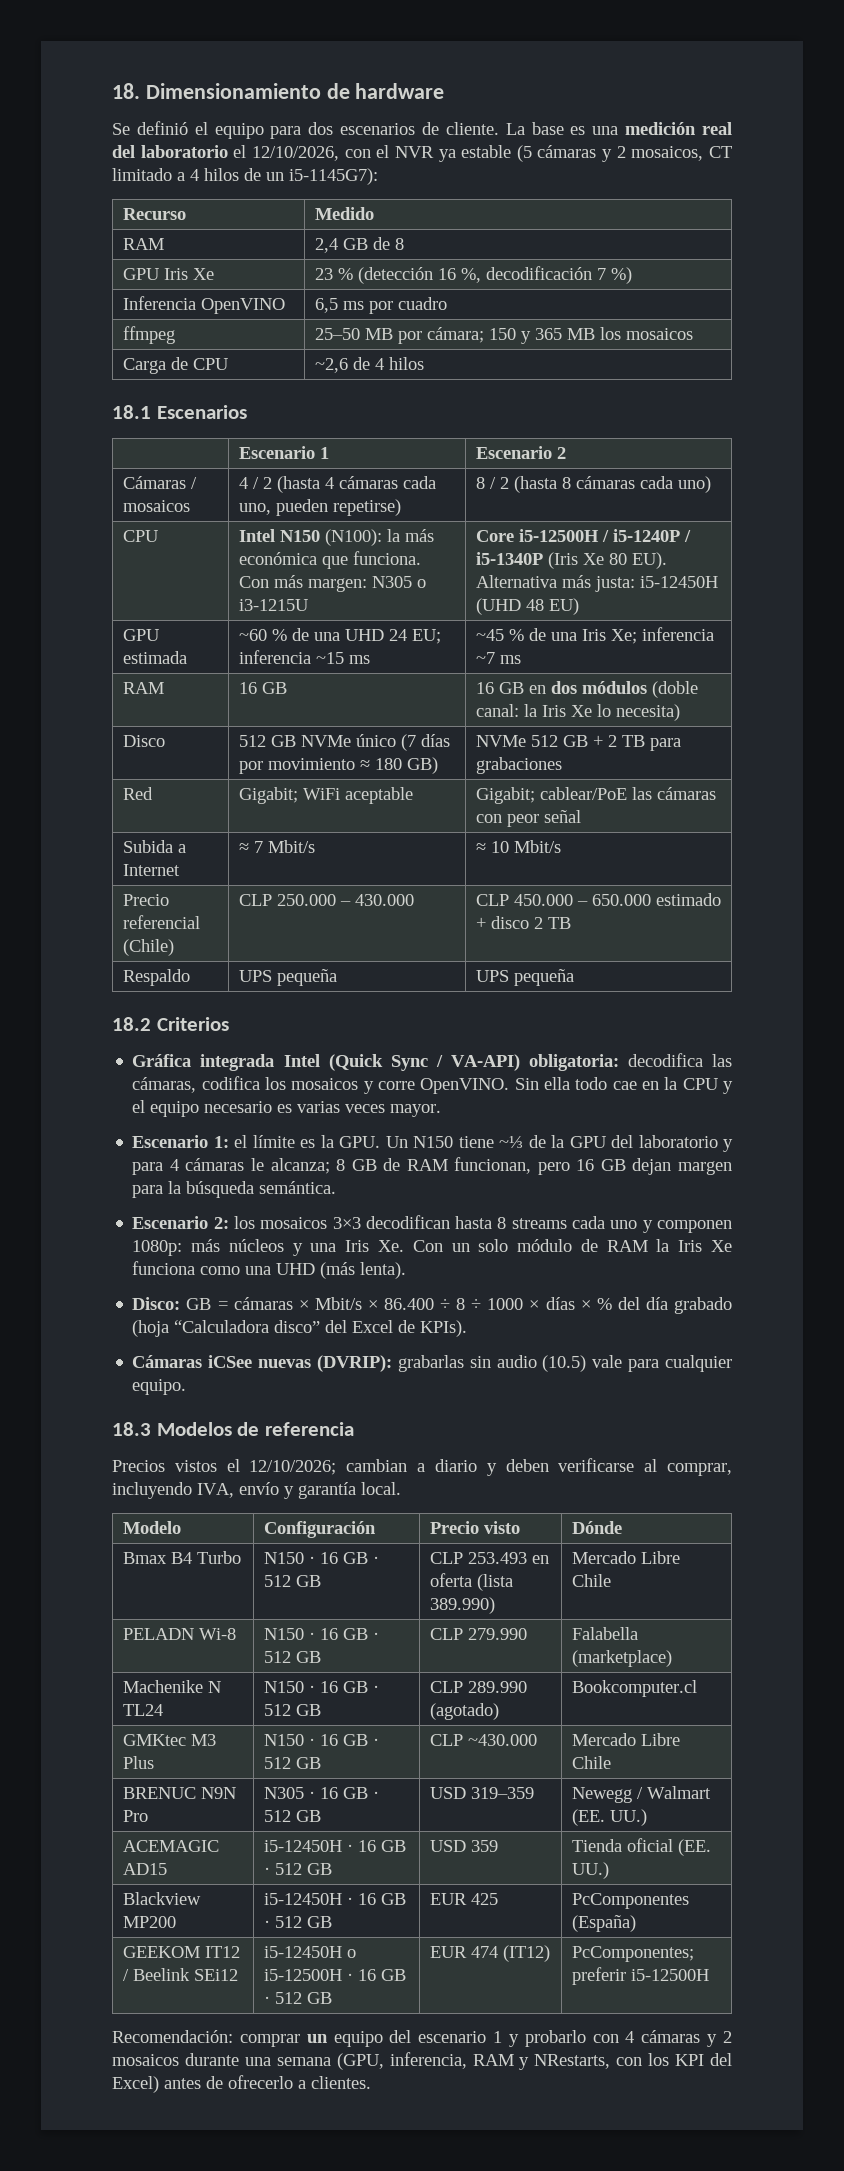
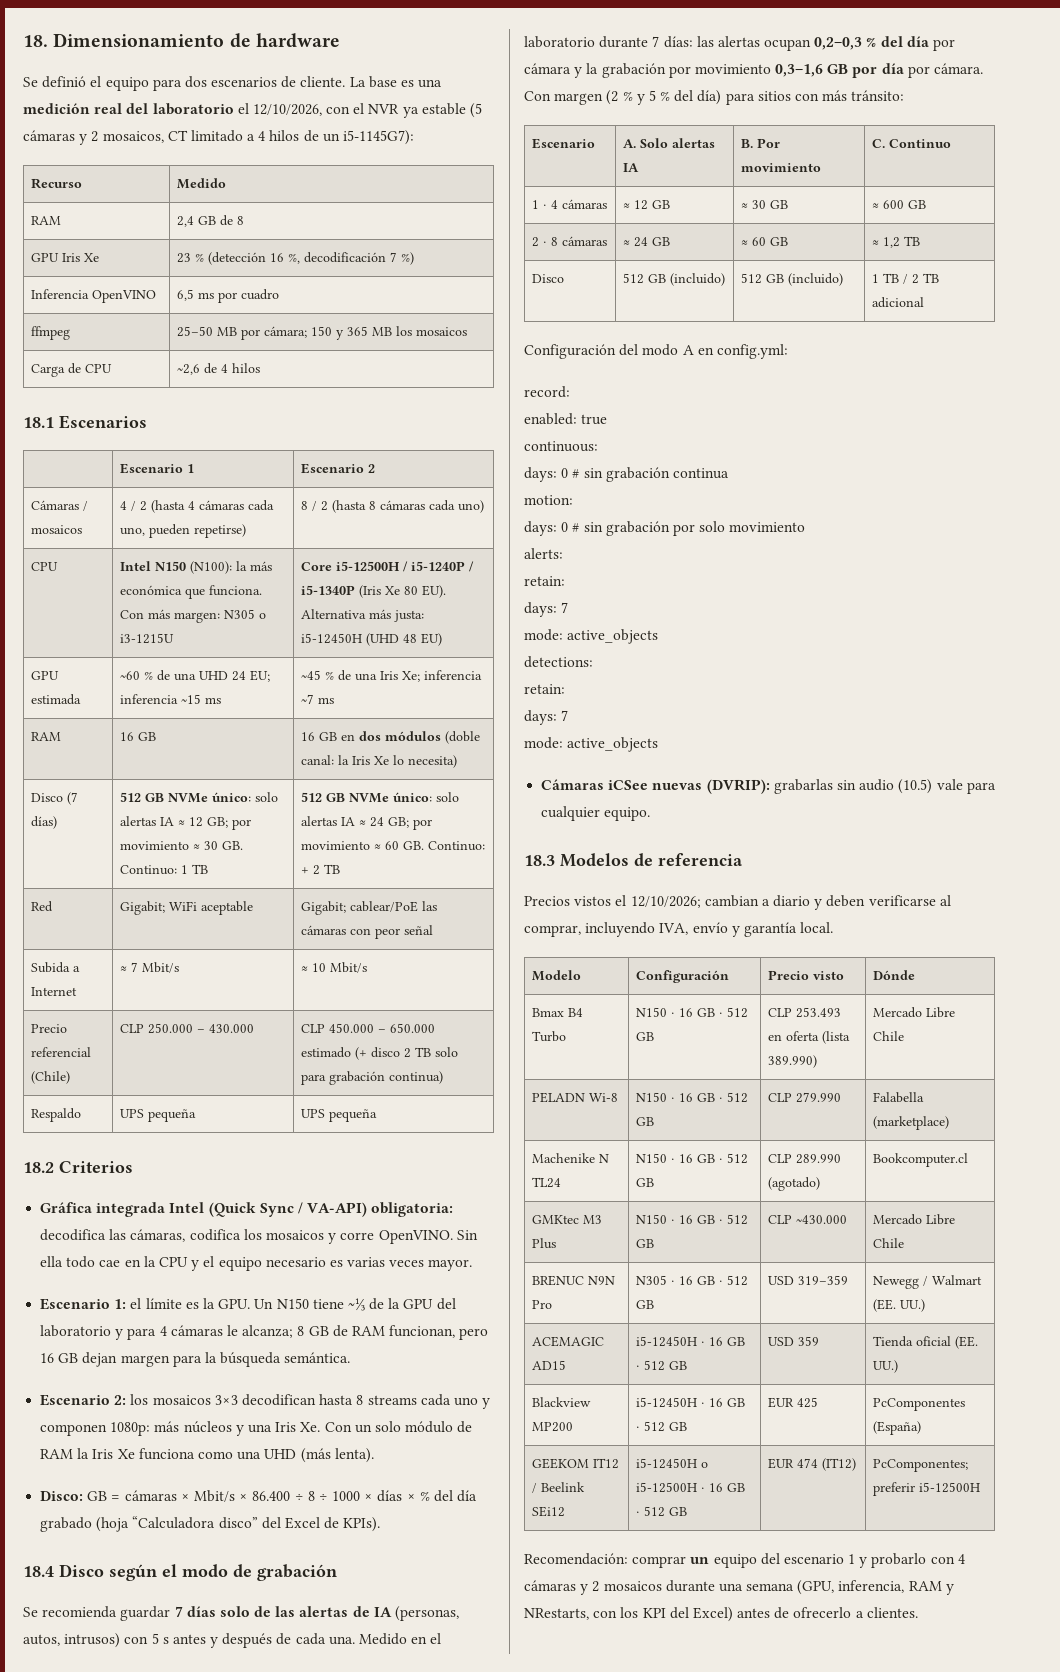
- Disco | 512 GB NVMe único (7 días por movimiento ≈ 180 GB) | NVMe 512 GB + 2 TB para grabaciones
+ Disco (7 días) | 512 GB NVMe único: solo alertas IA ≈ 12 GB; por movimiento ≈ 30 GB. Continuo: 1 TB | 512 GB NVMe único: solo alertas IA ≈ 24 GB; por movimiento ≈ 60 GB. Continuo: + 2 TB
- Precio referencial (Chile) | CLP 250.000 – 430.000 | CLP 450.000 – 650.000 estimado + disco 2 TB
+ Precio referencial (Chile) | CLP 250.000 – 430.000 | CLP 450.000 – 650.000 estimado (+ disco 2 TB solo para grabación continua)
+ 18.4 Disco según el modo de grabación
+ Se recomienda guardar 7 días solo de las alertas de IA (personas, autos, intrusos) con 5 s antes y después de cada una. Medido en el laboratorio durante 7 días: las alertas ocupan 0,2–0,3 % del día por cámara y la grabación por movimiento 0,3–1,6 GB por día por cámara. Con margen (2 % y 5 % del día) para sitios con más tránsito:
+ Escenario | A. Solo alertas IA | B. Por movimiento | C. Continuo
+ 1 · 4 cámaras | ≈ 12 GB | ≈ 30 GB | ≈ 600 GB
+ 2 · 8 cámaras | ≈ 24 GB | ≈ 60 GB | ≈ 1,2 TB
+ Disco | 512 GB (incluido) | 512 GB (incluido) | 1 TB / 2 TB adicional
+ Configuración del modo A en config.yml:
+ record:
+ enabled: true
+ continuous:
+ days: 0 # sin grabación continua
+ motion:
+ days: 0 # sin grabación por solo movimiento
+ alerts:
+ retain:
+ days: 7
+ mode: active_objects
+ detections:
+ retain:
+ days: 7
+ mode: active_objects

